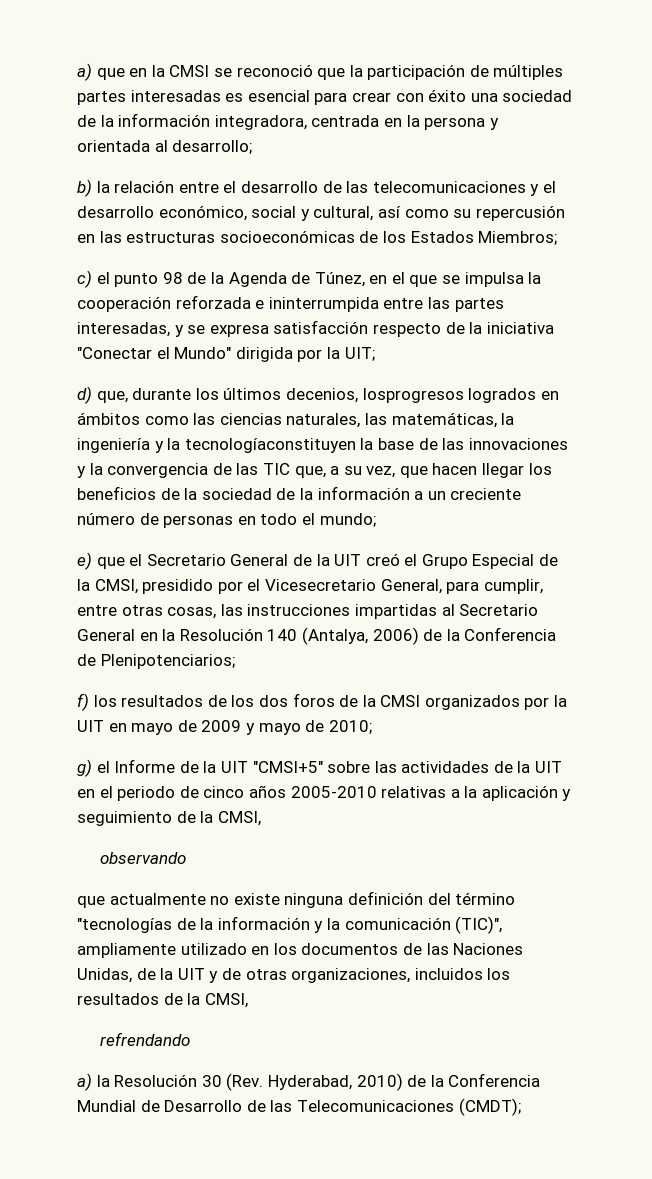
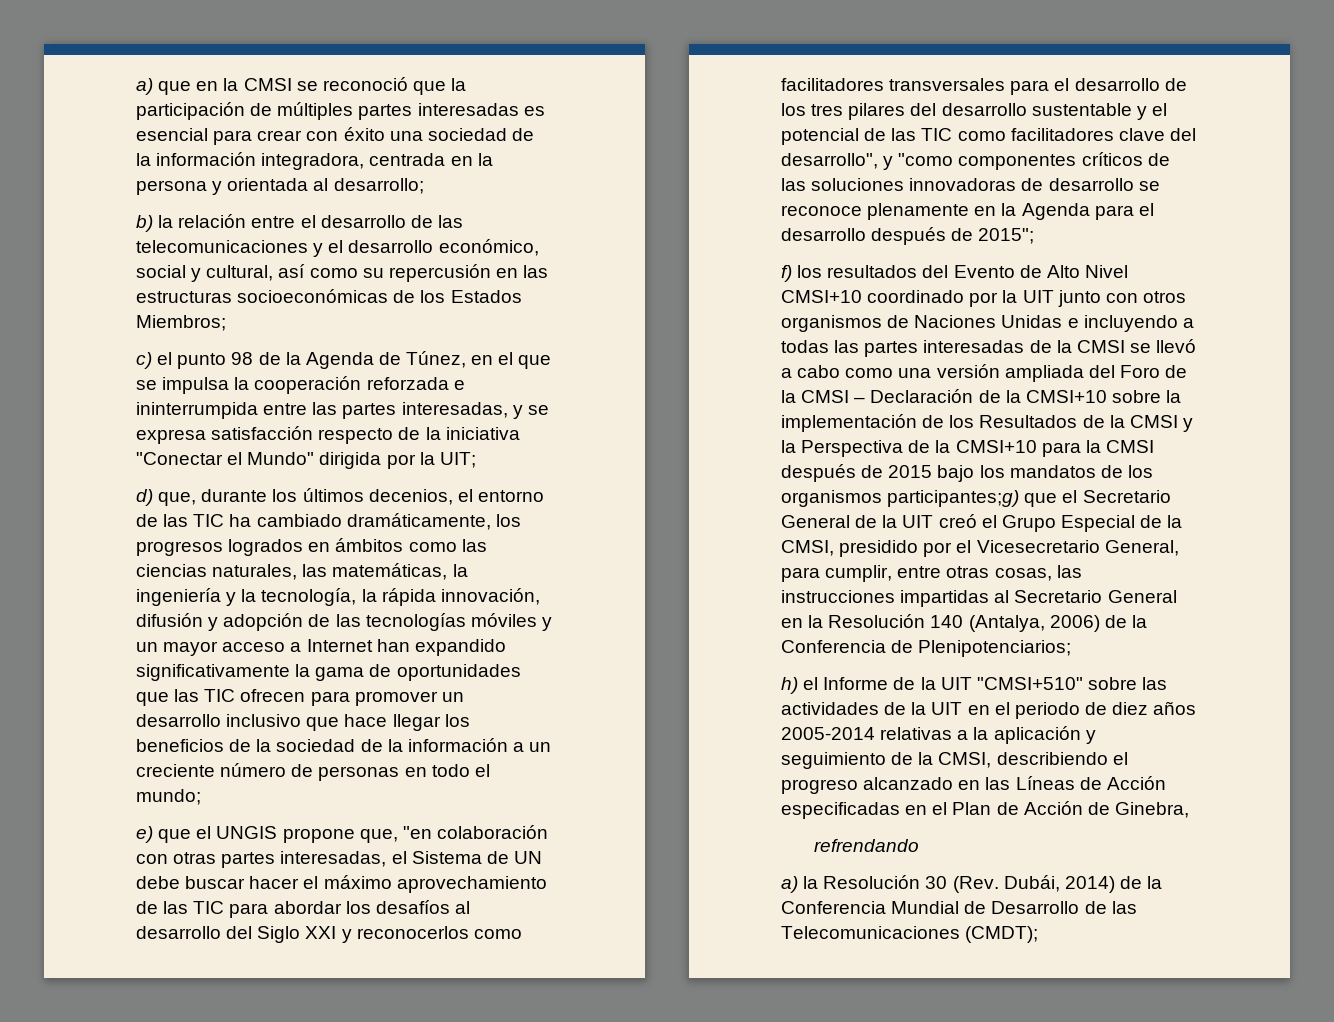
- d) que, durante los últimos decenios, losprogresos logrados en ámbitos como las ciencias naturales, las matemáticas, la ingeniería y la tecnologíaconstituyen la base de las innovaciones y la convergencia de las TIC que, a su vez, que hacen llegar los beneficios de la sociedad de la información a un creciente número de personas en todo el mundo;
+ d) que, durante los últimos decenios, el entorno de las TIC ha cambiado dramáticamente, los progresos logrados en ámbitos como las ciencias naturales, las matemáticas, la ingeniería y la tecnología, la rápida innovación, difusión y adopción de las tecnologías móviles y un mayor acceso a Internet han expandido significativamente la gama de oportunidades que las TIC ofrecen para promover un desarrollo inclusivo que hace llegar los beneficios de la sociedad de la información a un creciente número de personas en todo el mundo;
- e) que el Secretario General de la UIT creó el Grupo Especial de la CMSI, presidido por el Vicesecretario General, para cumplir, entre otras cosas, las instrucciones impartidas al Secretario General en la Resolución 140 (Antalya, 2006) de la Conferencia de Plenipotenciarios;
+ e) que el UNGIS propone que, "en colaboración con otras partes interesadas, el Sistema de UN debe buscar hacer el máximo aprovechamiento de las TIC para abordar los desafíos al desarrollo del Siglo XXI y reconocerlos como facilitadores transversales para el desarrollo de los tres pilares del desarrollo sustentable y el potencial de las TIC como facilitadores clave del desarrollo", y "como componentes críticos de las soluciones innovadoras de desarrollo se reconoce plenamente en la Agenda para el desarrollo después de 2015";
+ f) los resultados del Evento de Alto Nivel CMSI+10 coordinado por la UIT junto con otros organismos de Naciones Unidas e incluyendo a todas las partes interesadas de la CMSI se llevó a cabo como una versión ampliada del Foro de la CMSI – Declaración de la CMSI+10 sobre la implementación de los Resultados de la CMSI y la Perspectiva de la CMSI+10 para la CMSI después de 2015 bajo los mandatos de los organismos participantes;g) que el Secretario General de la UIT creó el Grupo Especial de la CMSI, presidido por el Vicesecretario General, para cumplir, entre otras cosas, las instrucciones impartidas al Secretario General en la Resolución 140 (Antalya, 2006) de la Conferencia de Plenipotenciarios;
- f) los resultados de los dos foros de la CMSI organizados por la UIT en mayo de 2009 y mayo de 2010;
- g) el Informe de la UIT "CMSI+5" sobre las actividades de la UIT en el periodo de cinco años 2005-2010 relativas a la aplicación y seguimiento de la CMSI,
- observando
- que actualmente no existe ninguna definición del término "tecnologías de la información y la comunicación (TIC)", ampliamente utilizado en los documentos de las Naciones Unidas, de la UIT y de otras organizaciones, incluidos los resultados de la CMSI,
+ h) el Informe de la UIT "CMSI+510" sobre las actividades de la UIT en el periodo de diez años 2005-2014 relativas a la aplicación y seguimiento de la CMSI, describiendo el progreso alcanzado en las Líneas de Acción especificadas en el Plan de Acción de Ginebra,
- a) la Resolución 30 (Rev. Hyderabad, 2010) de la Conferencia Mundial de Desarrollo de las Telecomunicaciones (CMDT);
+ a) la Resolución 30 (Rev. Dubái, 2014) de la Conferencia Mundial de Desarrollo de las Telecomunicaciones (CMDT);

